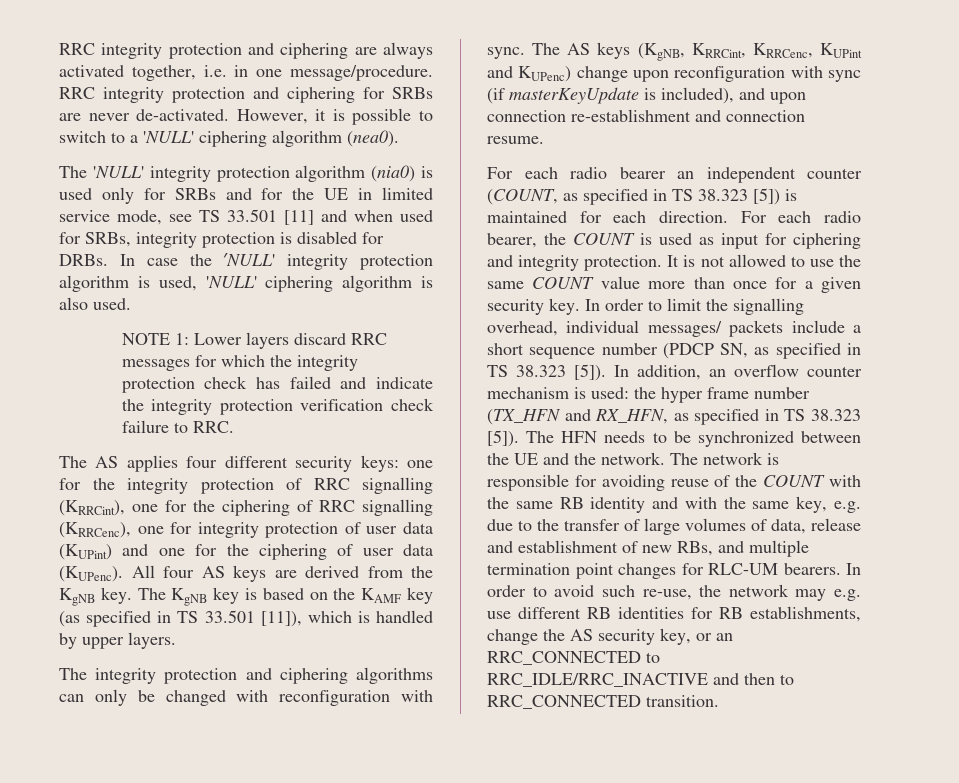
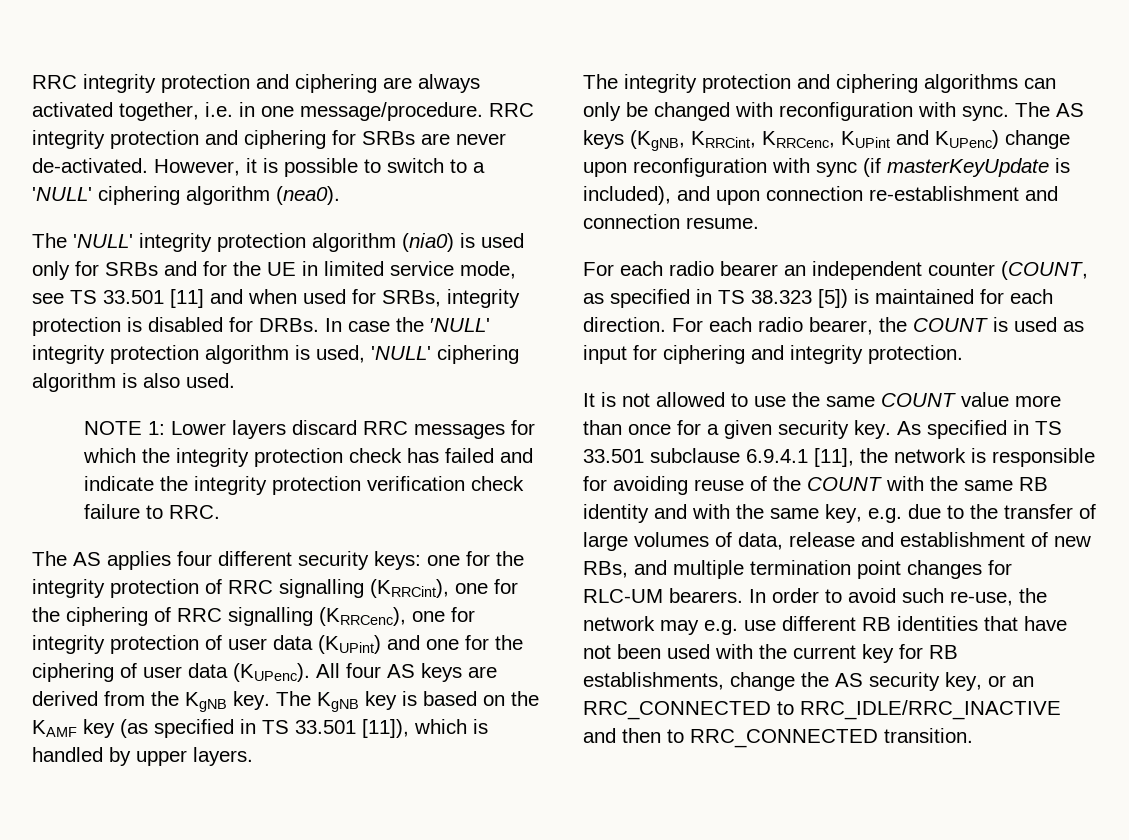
- For each radio bearer, the COUNT is used as input for ciphering and integrity protection. It is not allowed to use the same COUNT value more than once for a given security key.
+ For each radio bearer, the COUNT is used as input for ciphering and integrity protection.
+ It is not allowed to use the same COUNT value more than once for a given security key.
- In order to limit the signalling overhead, individual messages/ packets include a short sequence number (PDCP SN, as specified in TS 38.323 [5]). In addition, an overflow counter mechanism is used: the hyper frame number (TX_HFN and RX_HFN, as specified in TS 38.323 [5]). The HFN needs to be synchronized between the UE and the network. The network is responsible for avoiding reuse of the COUNT with the same RB identity and with the same key, e.g. due to the transfer of large volumes of data, release and establishment of new RBs, and multiple termination point changes for RLC-UM bearers.
+ As specified in TS 33.501 subclause 6.9.4.1 [11], the network is responsible for avoiding reuse of the COUNT with the same RB identity and with the same key, e.g. due to the transfer of large volumes of data, release and establishment of new RBs, and multiple termination point changes for RLC-UM bearers.
- In order to avoid such re-use, the network may e.g. use different RB identities for RB establishments, change the AS security key, or an RRC_CONNECTED to RRC_IDLE/RRC_INACTIVE and then to RRC_CONNECTED transition.
+ In order to avoid such re-use, the network may e.g. use different RB identities that have not been used with the current key for RB establishments, change the AS security key, or an RRC_CONNECTED to RRC_IDLE/RRC_INACTIVE and then to RRC_CONNECTED transition.

